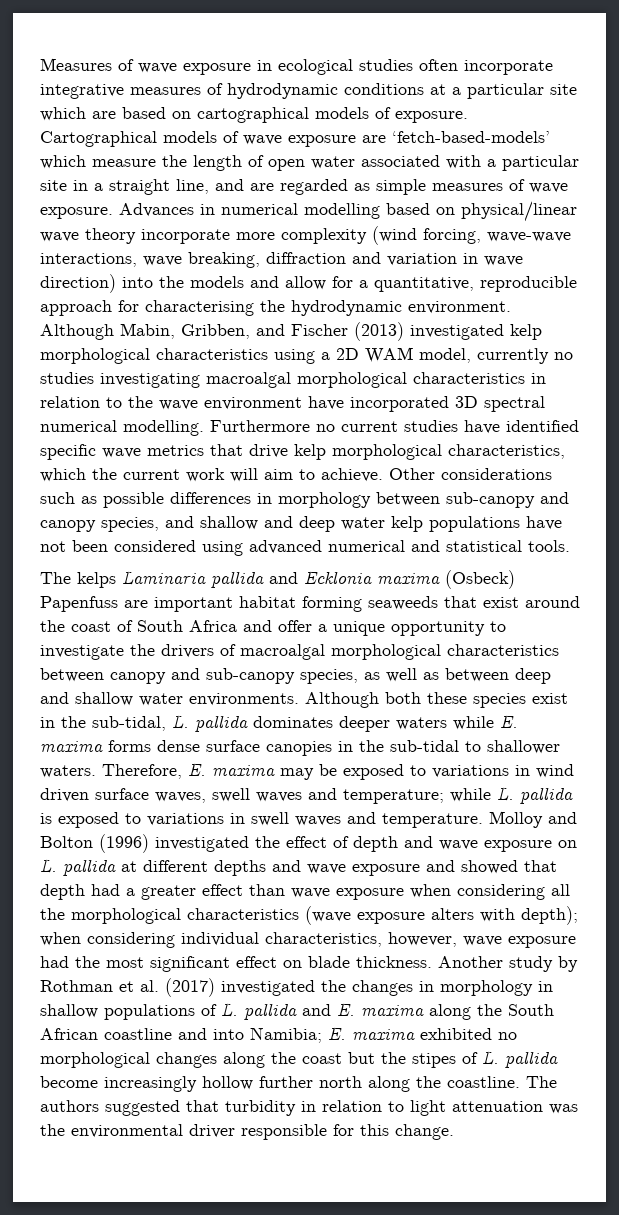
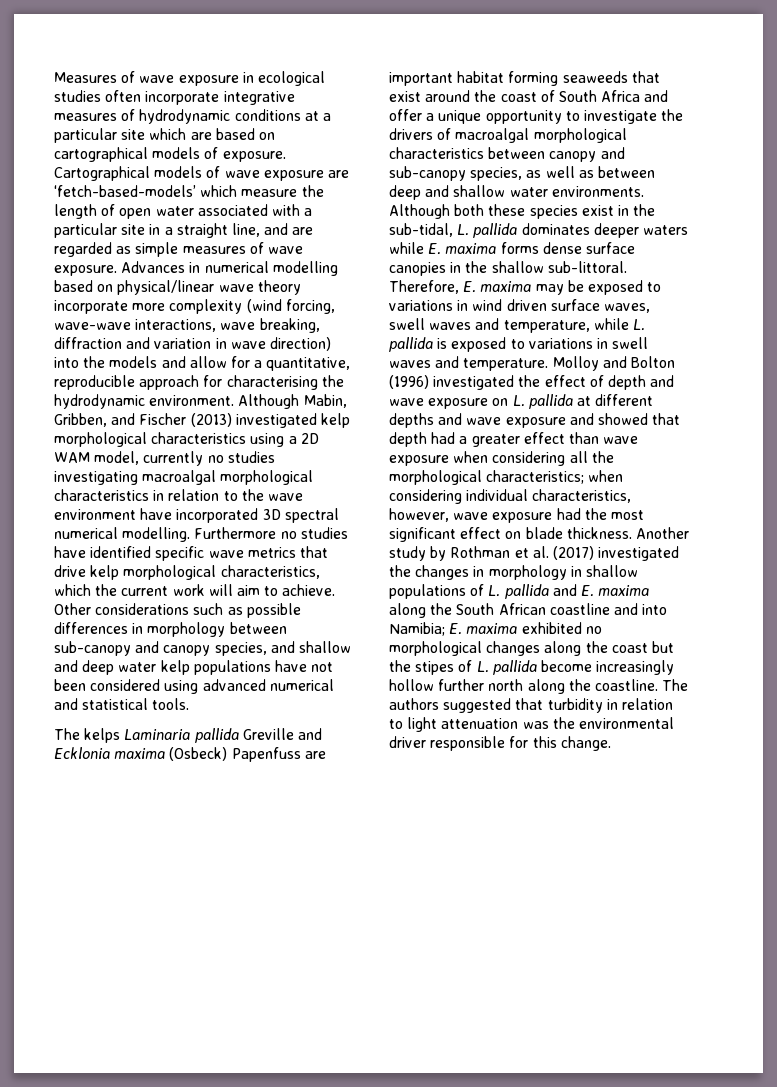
- Furthermore no current studies have identified specific wave metrics that drive kelp morphological characteristics, which the current work will aim to achieve.
+ Furthermore no studies have identified specific wave metrics that drive kelp morphological characteristics, which the current work will aim to achieve.
- The kelps Laminaria pallida and Ecklonia maxima (Osbeck) Papenfuss are important habitat forming seaweeds that exist around the coast of South Africa and offer a unique opportunity to investigate the drivers of macroalgal morphological characteristics between canopy and sub-canopy species, as well as between deep and shallow water environments.
+ The kelps Laminaria pallida Greville and Ecklonia maxima (Osbeck) Papenfuss are important habitat forming seaweeds that exist around the coast of South Africa and offer a unique opportunity to investigate the drivers of macroalgal morphological characteristics between canopy and sub-canopy species, as well as between deep and shallow water environments.
- Although both these species exist in the sub-tidal, L. pallida dominates deeper waters while E. maxima forms dense surface canopies in the sub-tidal to shallower waters.
+ Although both these species exist in the sub-tidal, L. pallida dominates deeper waters while E. maxima forms dense surface canopies in the shallow sub-littoral.
- Therefore, E. maxima may be exposed to variations in wind driven surface waves, swell waves and temperature; while L. pallida is exposed to variations in swell waves and temperature.
+ Therefore, E. maxima may be exposed to variations in wind driven surface waves, swell waves and temperature, while L. pallida is exposed to variations in swell waves and temperature.
- Molloy and Bolton (1996) investigated the effect of depth and wave exposure on L. pallida at different depths and wave exposure and showed that depth had a greater effect than wave exposure when considering all the morphological characteristics (wave exposure alters with depth); when considering individual characteristics, however, wave exposure had the most significant effect on blade thickness.
+ Molloy and Bolton (1996) investigated the effect of depth and wave exposure on L. pallida at different depths and wave exposure and showed that depth had a greater effect than wave exposure when considering all the morphological characteristics; when considering individual characteristics, however, wave exposure had the most significant effect on blade thickness.

